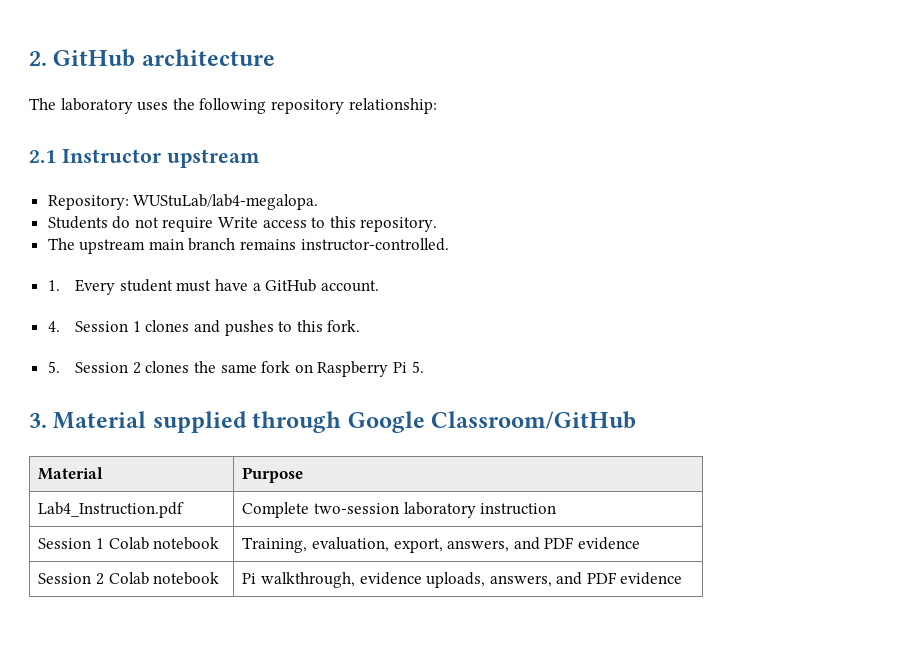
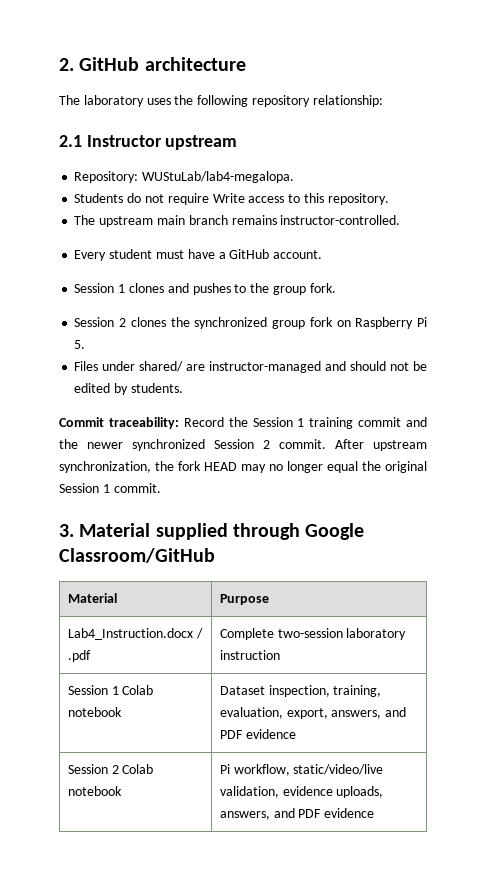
- 1. Every student must have a GitHub account.
+ Every student must have a GitHub account.
- 4. Session 1 clones and pushes to this fork.
+ Session 1 clones and pushes to the group fork.
- 5. Session 2 clones the same fork on Raspberry Pi 5.
+ Session 2 clones the synchronized group fork on Raspberry Pi 5.
+ Files under shared/ are instructor-managed and should not be edited by students.
+ Commit traceability: Record the Session 1 training commit and the newer synchronized Session 2 commit. After upstream synchronization, the fork HEAD may no longer equal the original Session 1 commit.
- Lab4_Instruction.pdf | Complete two-session laboratory instruction
+ Lab4_Instruction.docx / .pdf | Complete two-session laboratory instruction
- Session 1 Colab notebook | Training, evaluation, export, answers, and PDF evidence
+ Session 1 Colab notebook | Dataset inspection, training, evaluation, export, answers, and PDF evidence
- Session 2 Colab notebook | Pi walkthrough, evidence uploads, answers, and PDF evidence
+ Session 2 Colab notebook | Pi workflow, static/video/live validation, evidence uploads, answers, and PDF evidence

